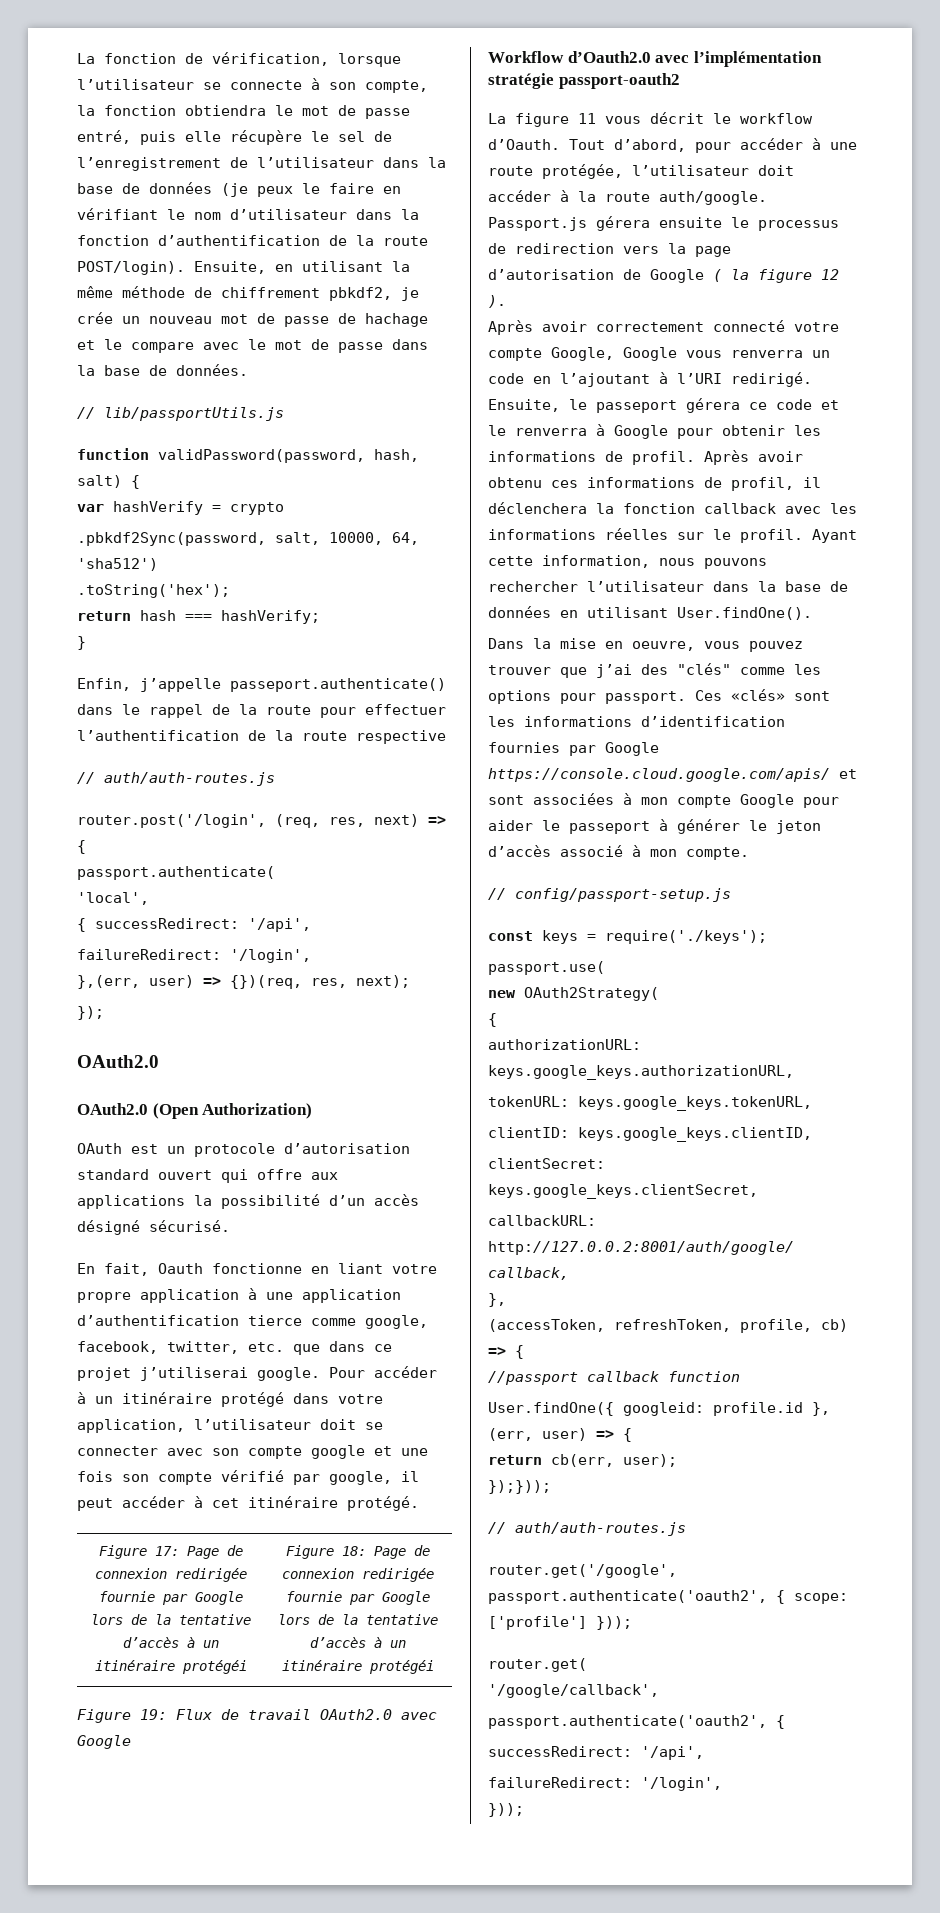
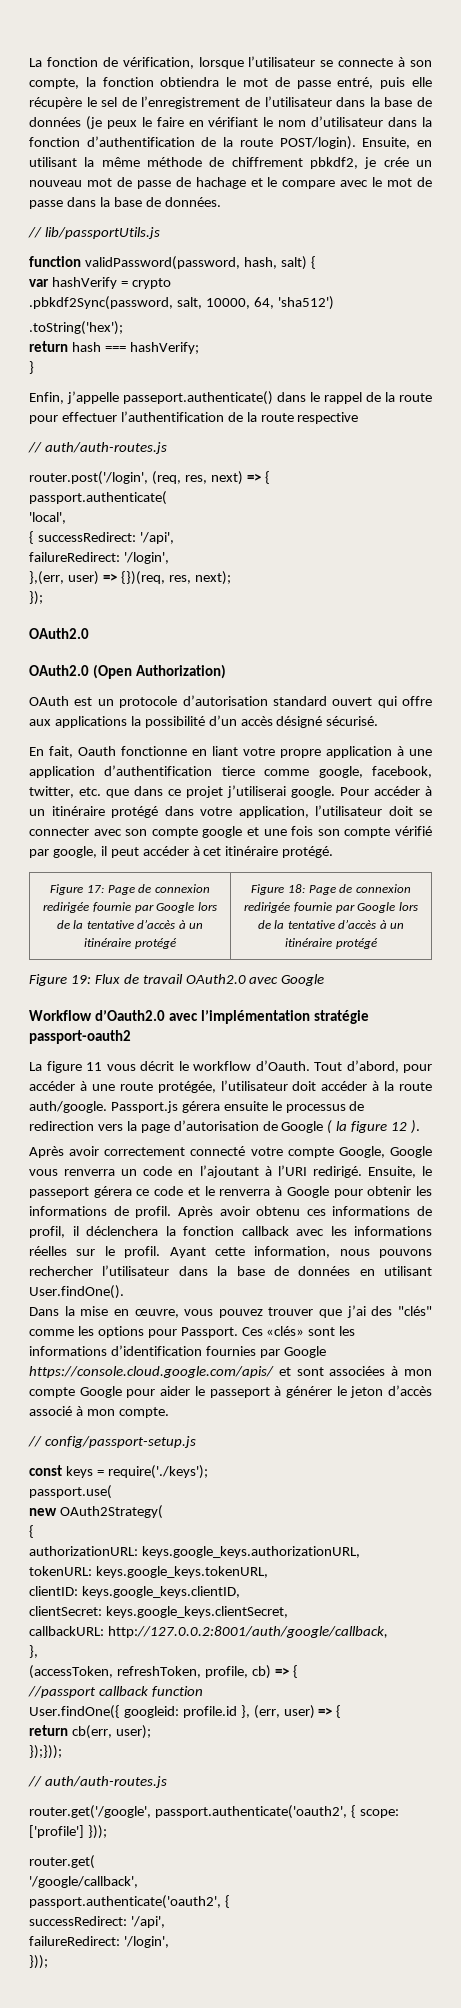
- Figure 17: Page de connexion redirigée fournie par Google lors de la tentative d’accès à un itinéraire protégéi | Figure 18: Page de connexion redirigée fournie par Google lors de la tentative d’accès à un itinéraire protégéi
+ Figure 17: Page de connexion redirigée fournie par Google lors de la tentative d’accès à un itinéraire protégé | Figure 18: Page de connexion redirigée fournie par Google lors de la tentative d’accès à un itinéraire protégé
- Dans la mise en oeuvre, vous pouvez trouver que j’ai des "clés" comme les options pour passport.
+ Dans la mise en œuvre, vous pouvez trouver que j’ai des "clés" comme les options pour Passport.

